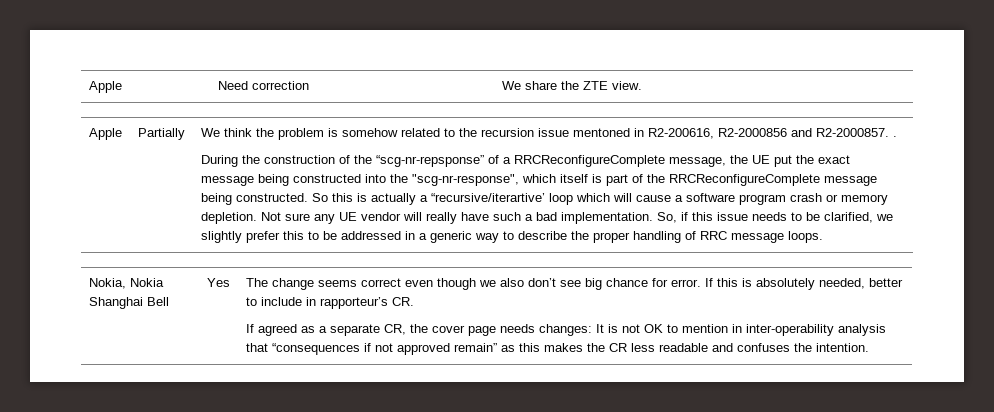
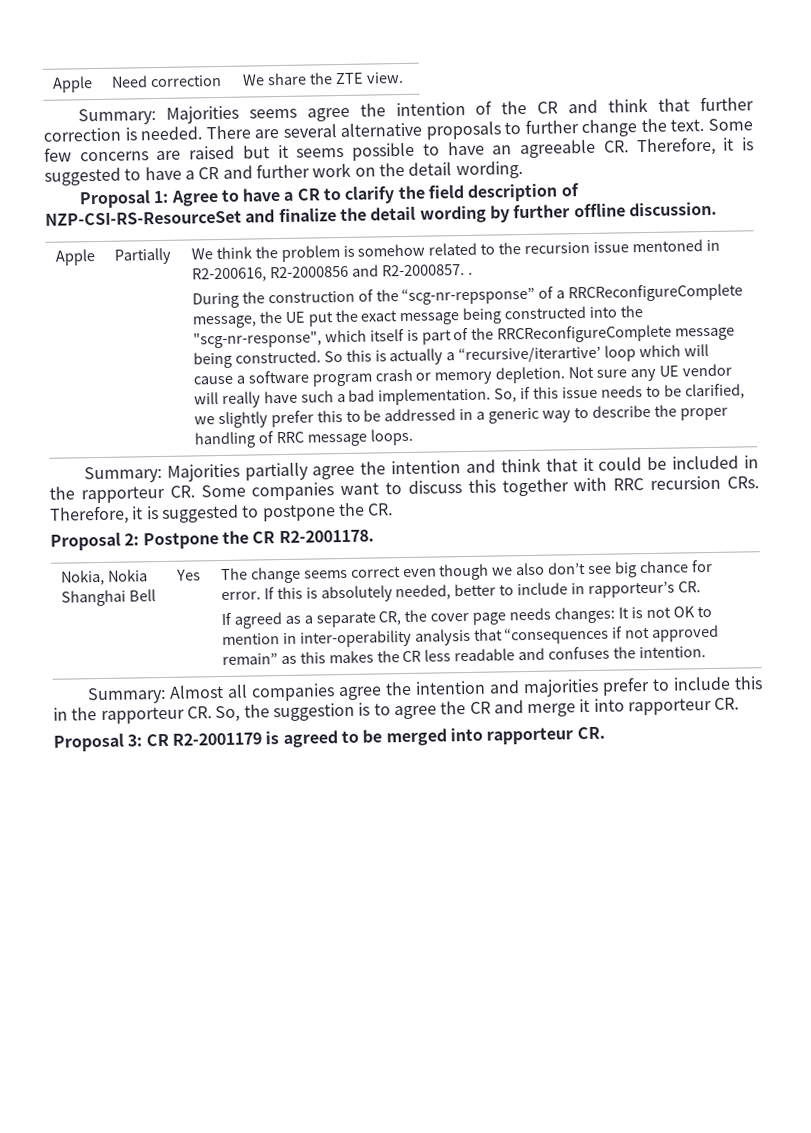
+ Summary: Majorities seems agree the intention of the CR and think that further correction is needed. There are several alternative proposals to further change the text. Some few concerns are raised but it seems possible to have an agreeable CR. Therefore, it is suggested to have a CR and further work on the detail wording.
+ Proposal 1: Agree to have a CR to clarify the field description of NZP-CSI-RS-ResourceSet and finalize the detail wording by further offline discussion.
+ Summary: Majorities partially agree the intention and think that it could be included in the rapporteur CR. Some companies want to discuss this together with RRC recursion CRs. Therefore, it is suggested to postpone the CR.
+ Proposal 2: Postpone the CR R2-2001178.
+ Summary: Almost all companies agree the intention and majorities prefer to include this in the rapporteur CR. So, the suggestion is to agree the CR and merge it into rapporteur CR.
+ Proposal 3: CR R2-2001179 is agreed to be merged into rapporteur CR.

